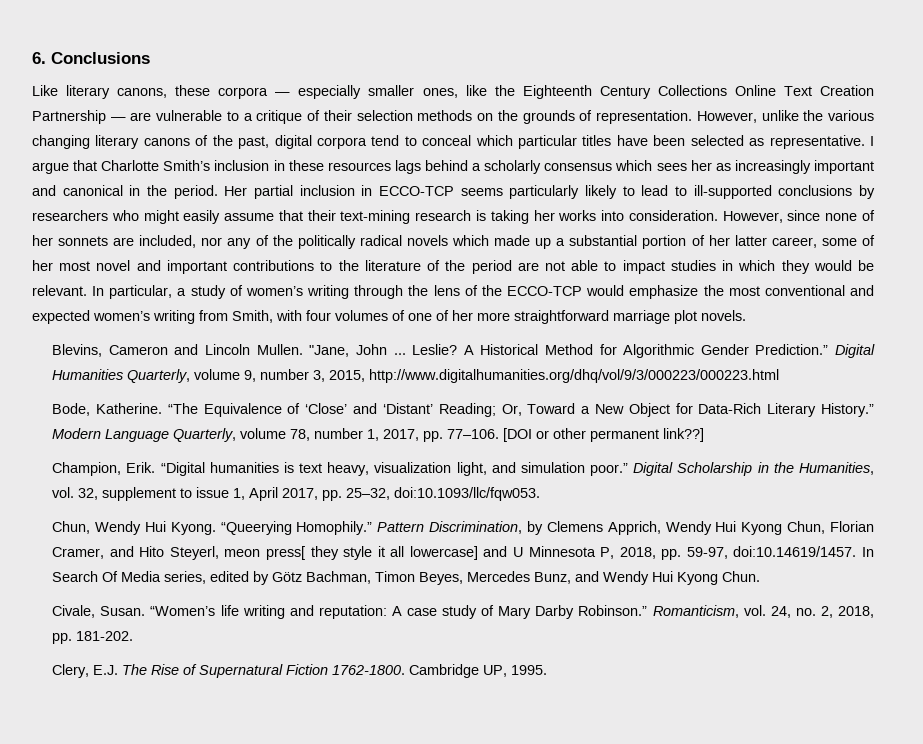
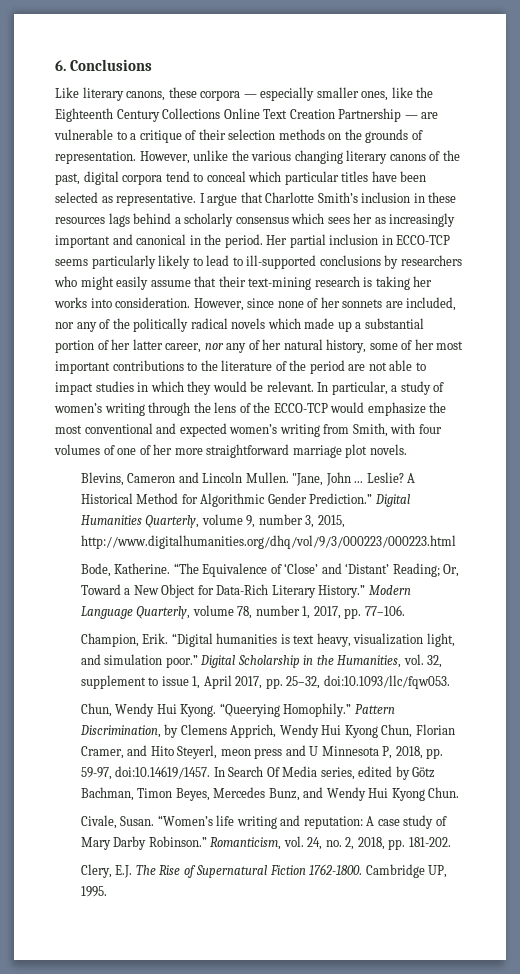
- However, since none of her sonnets are included, nor any of the politically radical novels which made up a substantial portion of her latter career, some of her most novel and important contributions to the literature of the period are not able to impact studies in which they would be relevant.
+ However, since none of her sonnets are included, nor any of the politically radical novels which made up a substantial portion of her latter career, nor any of her natural history, some of her most important contributions to the literature of the period are not able to impact studies in which they would be relevant.
- [DOI or other permanent link??]
- Pattern Discrimination, by Clemens Apprich, Wendy Hui Kyong Chun, Florian Cramer, and Hito Steyerl, meon press[ they style it all lowercase] and U Minnesota P, 2018, pp. 59-97, doi:10.14619/1457. In Search Of Media series, edited by Götz Bachman, Timon Beyes, Mercedes Bunz, and Wendy Hui Kyong Chun.
+ Pattern Discrimination, by Clemens Apprich, Wendy Hui Kyong Chun, Florian Cramer, and Hito Steyerl, meon press and U Minnesota P, 2018, pp. 59-97, doi:10.14619/1457. In Search Of Media series, edited by Götz Bachman, Timon Beyes, Mercedes Bunz, and Wendy Hui Kyong Chun.

